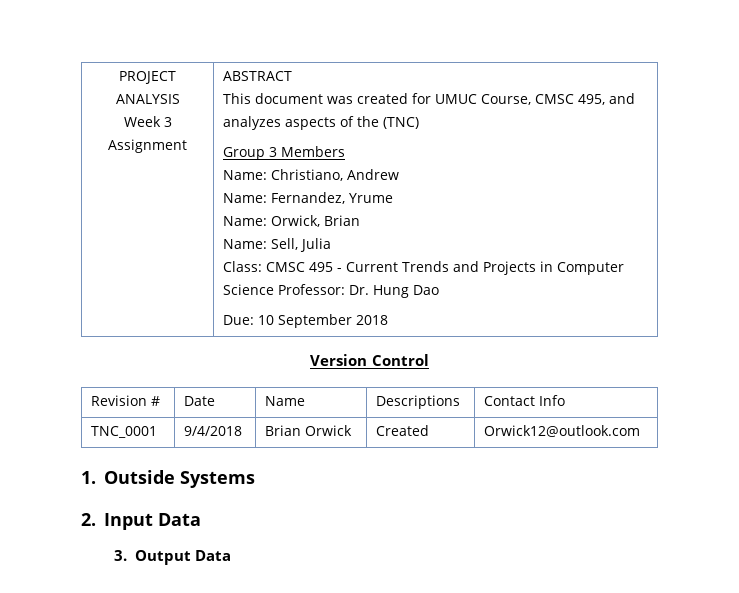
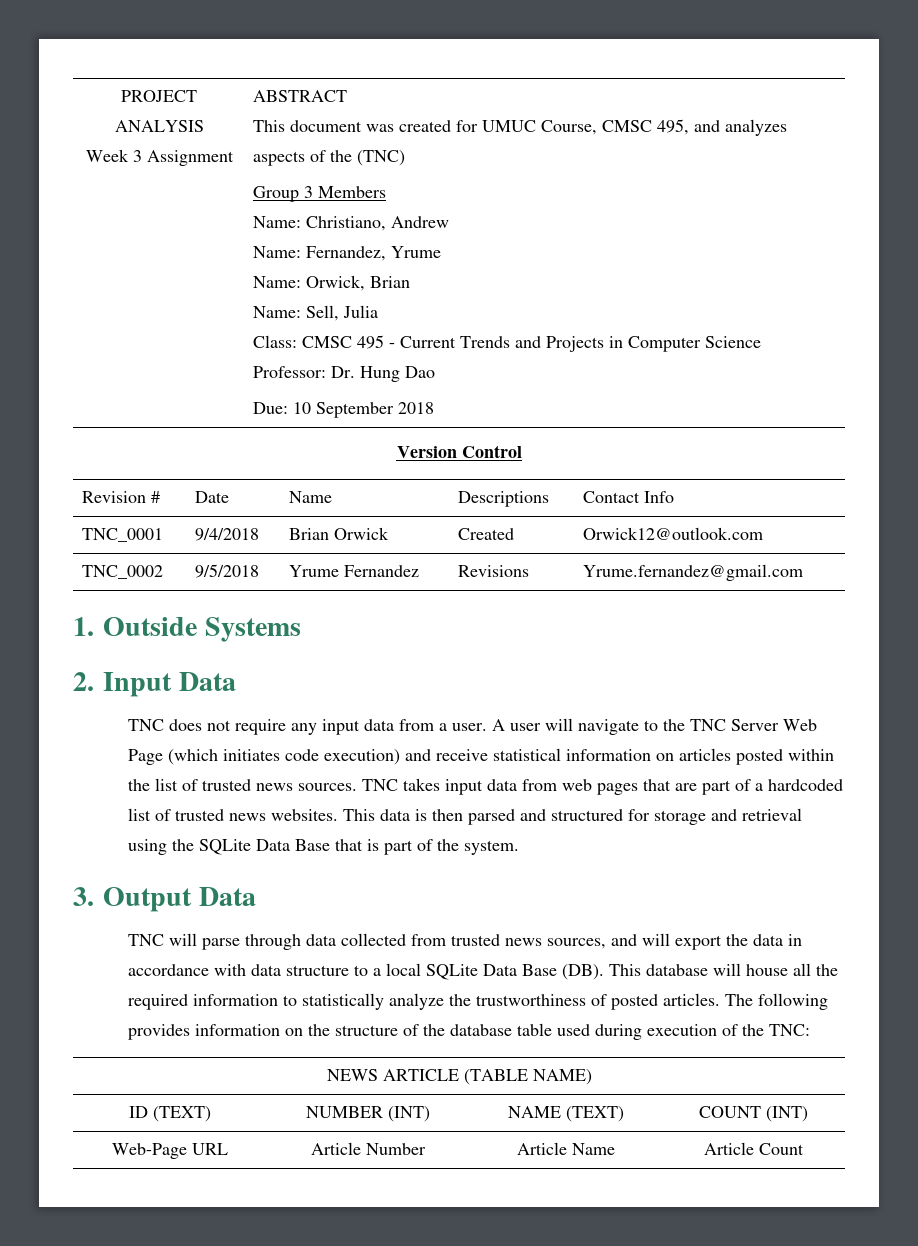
+ TNC_0002 | 9/5/2018 | Yrume Fernandez | Revisions | Yrume.fernandez@gmail.com
+ TNC does not require any input data from a user. A user will navigate to the TNC Server Web Page (which initiates code execution) and receive statistical information on articles posted within the list of trusted news sources. TNC takes input data from web pages that are part of a hardcoded list of trusted news websites. This data is then parsed and structured for storage and retrieval using the SQLite Data Base that is part of the system.
  3. Output Data
+ TNC will parse through data collected from trusted news sources, and will export the data in accordance with data structure to a local SQLite Data Base (DB). This database will house all the required information to statistically analyze the trustworthiness of posted articles. The following provides information on the structure of the database table used during execution of the TNC:
+ NEWS ARTICLE (TABLE NAME)
+ ID (TEXT) | NUMBER (INT) | NAME (TEXT) | COUNT (INT)
+ Web-Page URL | Article Number | Article Name | Article Count

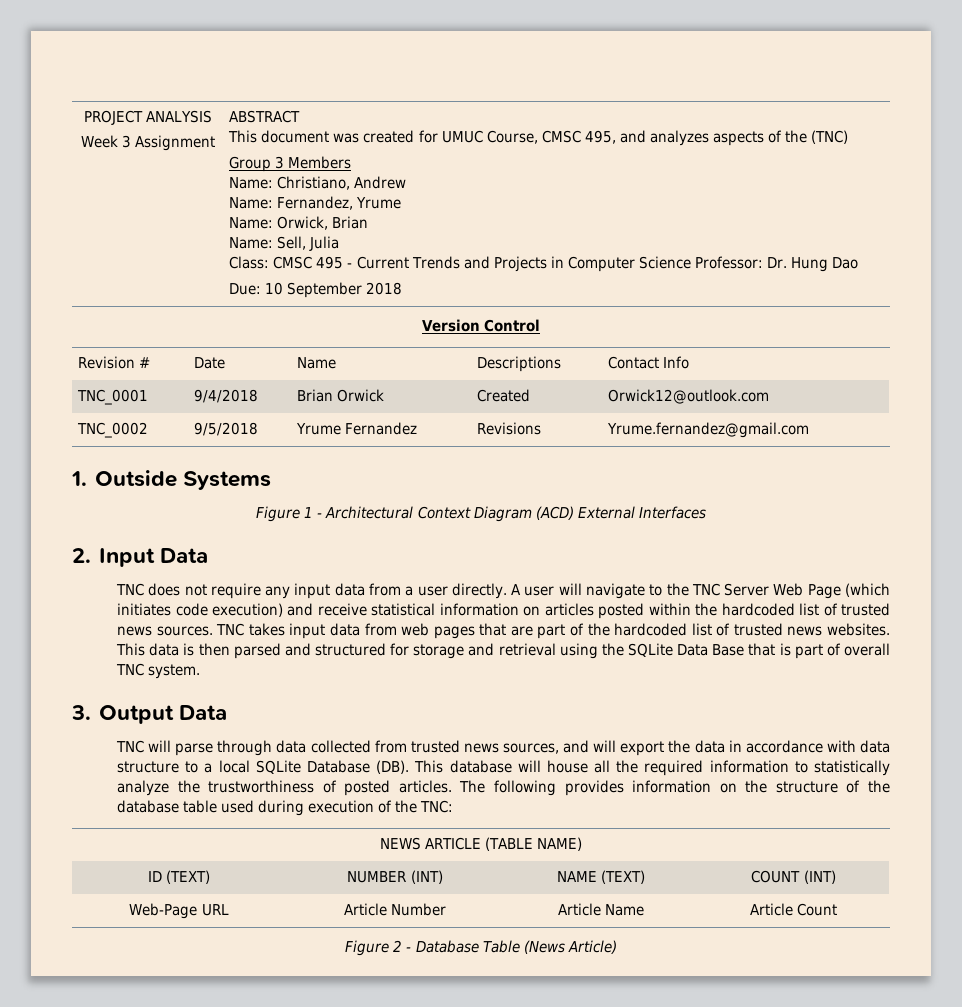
+ Figure 1 - Architectural Context Diagram (ACD) External Interfaces
- TNC does not require any input data from a user.
+ TNC does not require any input data from a user directly.
- A user will navigate to the TNC Server Web Page (which initiates code execution) and receive statistical information on articles posted within the list of trusted news sources.
+ A user will navigate to the TNC Server Web Page (which initiates code execution) and receive statistical information on articles posted within the hardcoded list of trusted news sources.
- TNC takes input data from web pages that are part of a hardcoded list of trusted news websites.
+ TNC takes input data from web pages that are part of the hardcoded list of trusted news websites.
- This data is then parsed and structured for storage and retrieval using the SQLite Data Base that is part of the system.
+ This data is then parsed and structured for storage and retrieval using the SQLite Data Base that is part of overall TNC system.
- TNC will parse through data collected from trusted news sources, and will export the data in accordance with data structure to a local SQLite Data Base (DB). This database will house all the required information to statistically analyze the trustworthiness of posted articles.
+ TNC will parse through data collected from trusted news sources, and will export the data in accordance with data structure to a local SQLite Database (DB). This database will house all the required information to statistically analyze the trustworthiness of posted articles.
+ Figure 2 - Database Table (News Article)

